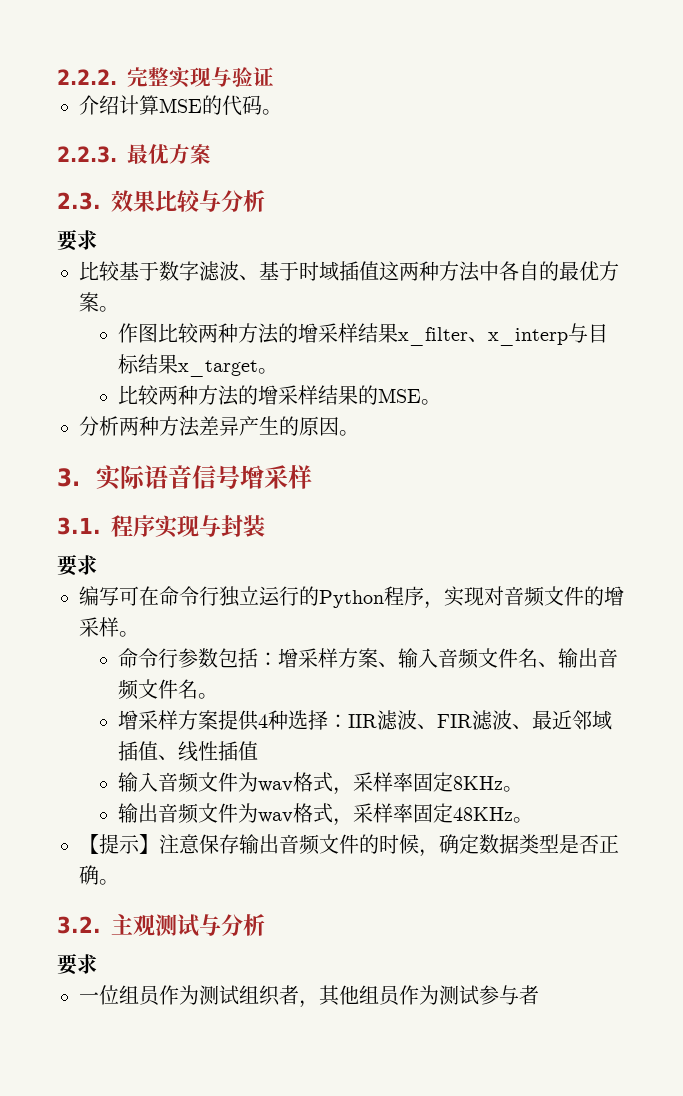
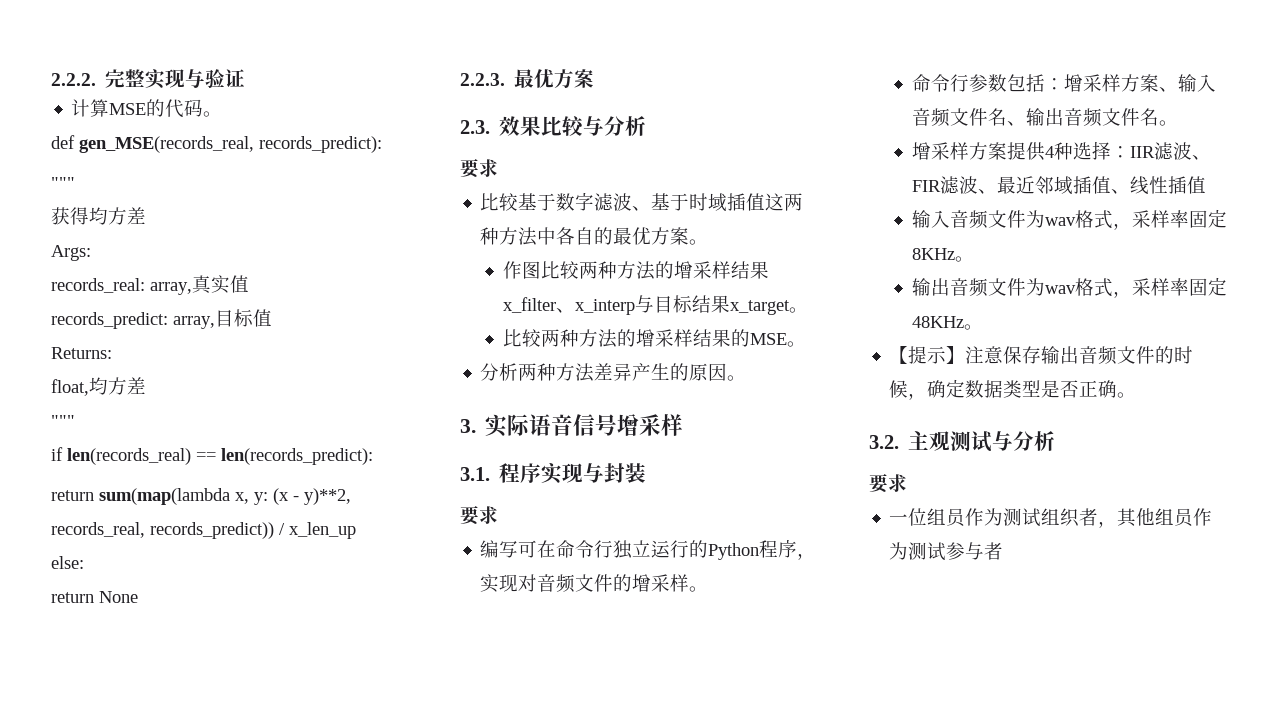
- 介绍计算MSE的代码。
+ 计算MSE的代码。
+ def gen_MSE(records_real, records_predict):
+ """
+ 获得均方差
+ Args:
+ records_real: array,真实值
+ records_predict: array,目标值
+ Returns:
+ float,均方差
+ """
+ if len(records_real) == len(records_predict):
+ return sum(map(lambda x, y: (x - y)**2, records_real, records_predict)) / x_len_up
+ else:
+ return None

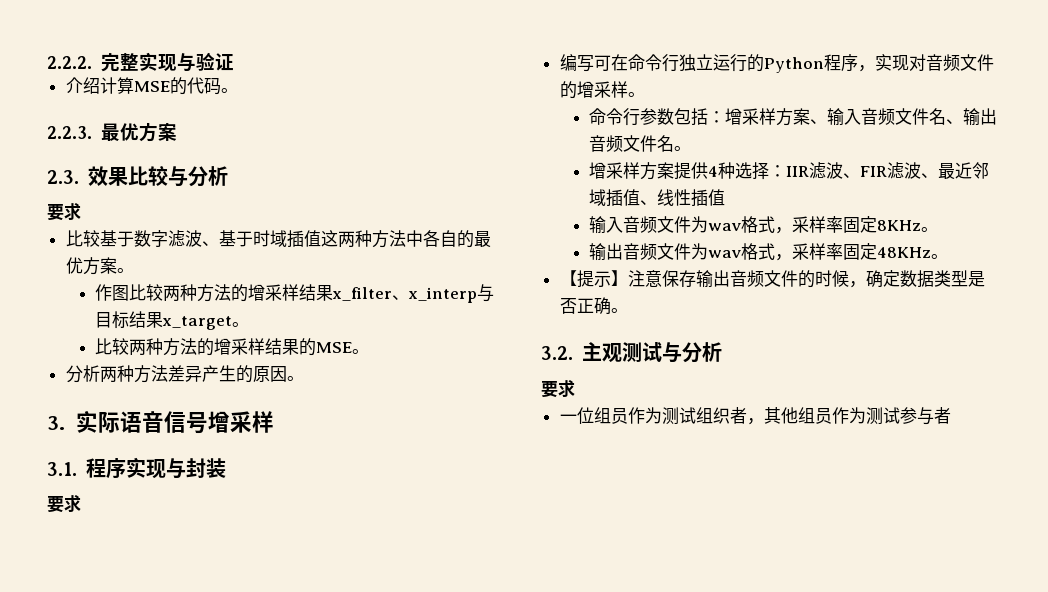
- 计算MSE的代码。
+ 介绍计算MSE的代码。
- def gen_MSE(records_real, records_predict):
- """
- 获得均方差
- Args:
- records_real: array,真实值
- records_predict: array,目标值
- Returns:
- float,均方差
- """
- if len(records_real) == len(records_predict):
- return sum(map(lambda x, y: (x - y)**2, records_real, records_predict)) / x_len_up
- else:
- return None

